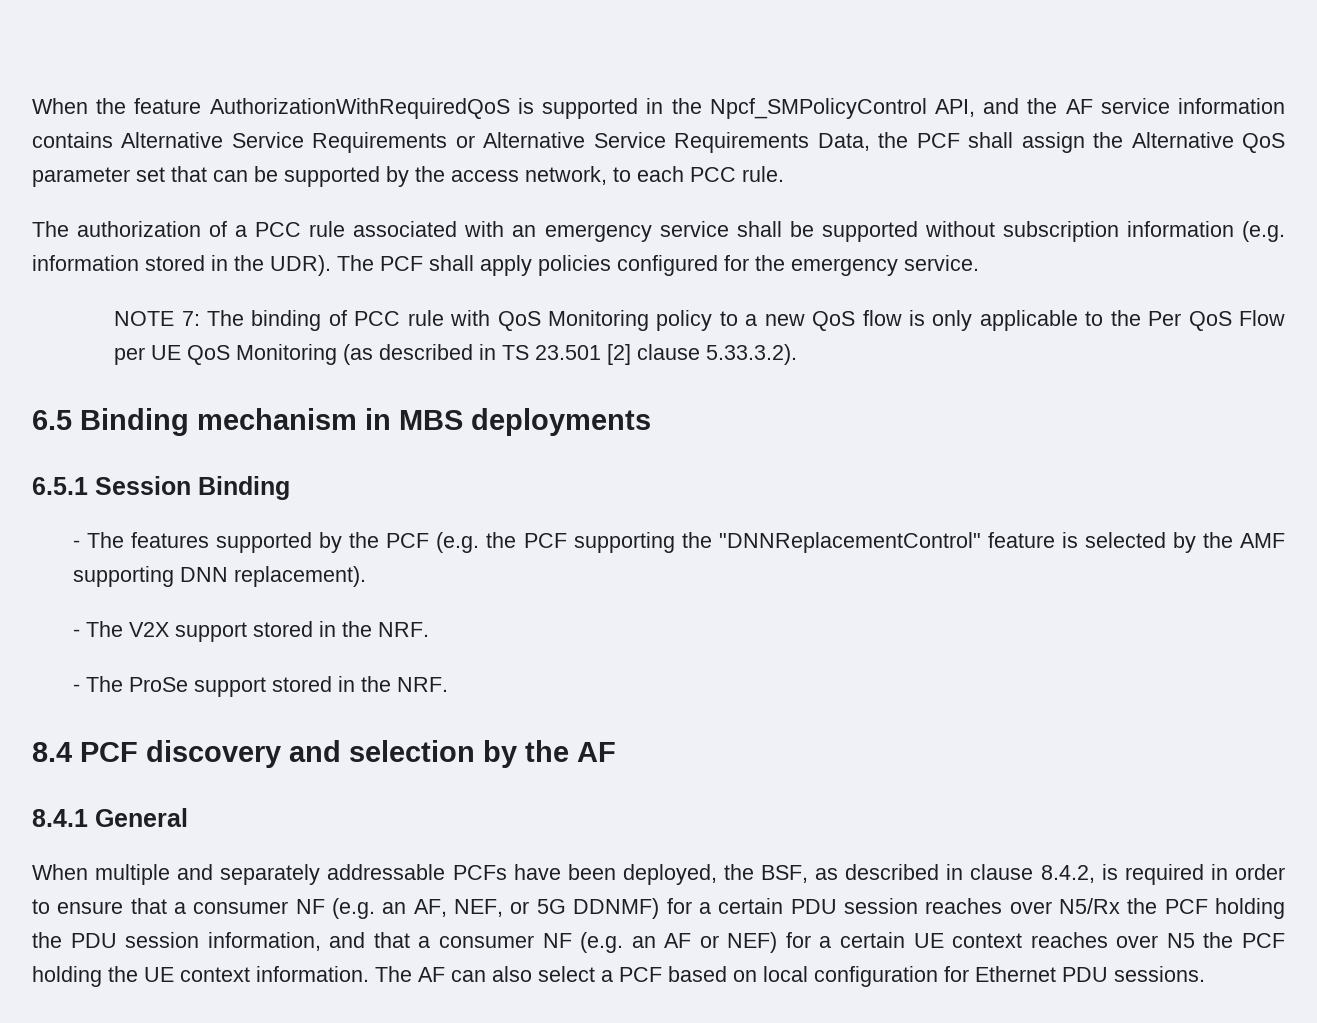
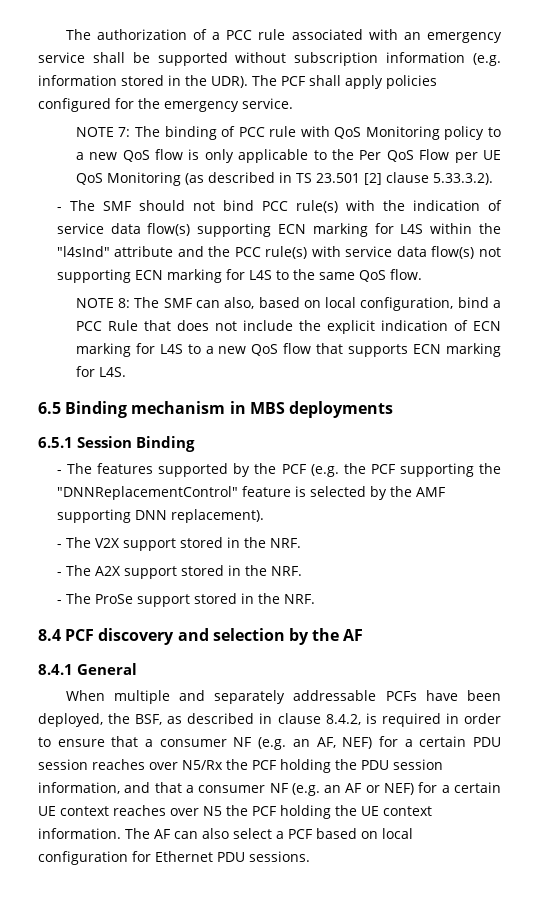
- When the feature AuthorizationWithRequiredQoS is supported in the Npcf_SMPolicyControl API, and the AF service information contains Alternative Service Requirements or Alternative Service Requirements Data, the PCF shall assign the Alternative QoS parameter set that can be supported by the access network, to each PCC rule.
+ - The SMF should not bind PCC rule(s) with the indication of service data flow(s) supporting ECN marking for L4S within the "l4sInd" attribute and the PCC rule(s) with service data flow(s) not supporting ECN marking for L4S to the same QoS flow.
+ NOTE 8: The SMF can also, based on local configuration, bind a PCC Rule that does not include the explicit indication of ECN marking for L4S to a new QoS flow that supports ECN marking for L4S.
+ - The A2X support stored in the NRF.
- When multiple and separately addressable PCFs have been deployed, the BSF, as described in clause 8.4.2, is required in order to ensure that a consumer NF (e.g. an AF, NEF, or 5G DDNMF) for a certain PDU session reaches over N5/Rx the PCF holding the PDU session information, and that a consumer NF (e.g. an AF or NEF) for a certain UE context reaches over N5 the PCF holding the UE context information.
+ When multiple and separately addressable PCFs have been deployed, the BSF, as described in clause 8.4.2, is required in order to ensure that a consumer NF (e.g. an AF, NEF) for a certain PDU session reaches over N5/Rx the PCF holding the PDU session information, and that a consumer NF (e.g. an AF or NEF) for a certain UE context reaches over N5 the PCF holding the UE context information.

